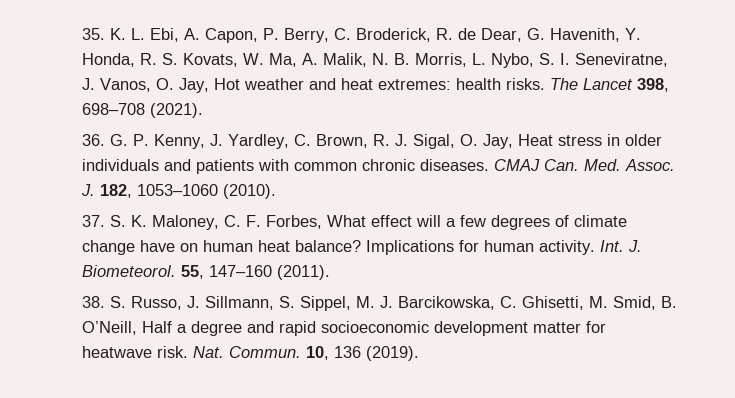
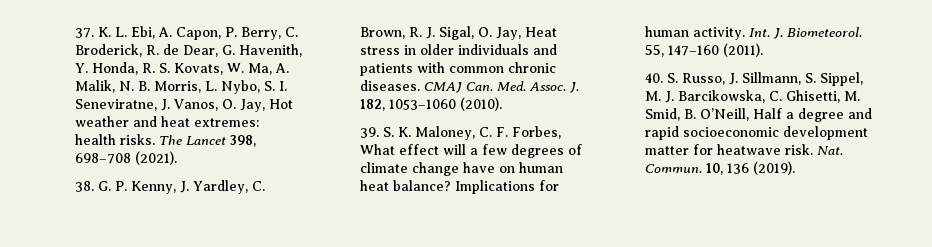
- 35. K. L. Ebi, A. Capon, P. Berry, C. Broderick, R. de Dear, G. Havenith, Y. Honda, R. S. Kovats, W. Ma, A. Malik, N. B. Morris, L. Nybo, S. I. Seneviratne, J. Vanos, O. Jay, Hot weather and heat extremes: health risks.
+ 37. K. L. Ebi, A. Capon, P. Berry, C. Broderick, R. de Dear, G. Havenith, Y. Honda, R. S. Kovats, W. Ma, A. Malik, N. B. Morris, L. Nybo, S. I. Seneviratne, J. Vanos, O. Jay, Hot weather and heat extremes: health risks.
- 36. G. P. Kenny, J. Yardley, C. Brown, R. J. Sigal, O. Jay, Heat stress in older individuals and patients with common chronic diseases.
+ 38. G. P. Kenny, J. Yardley, C. Brown, R. J. Sigal, O. Jay, Heat stress in older individuals and patients with common chronic diseases.
- 37. S. K. Maloney, C. F. Forbes, What effect will a few degrees of climate change have on human heat balance?
+ 39. S. K. Maloney, C. F. Forbes, What effect will a few degrees of climate change have on human heat balance?
- 38. S. Russo, J. Sillmann, S. Sippel, M. J. Barcikowska, C. Ghisetti, M. Smid, B. O’Neill, Half a degree and rapid socioeconomic development matter for heatwave risk.
+ 40. S. Russo, J. Sillmann, S. Sippel, M. J. Barcikowska, C. Ghisetti, M. Smid, B. O’Neill, Half a degree and rapid socioeconomic development matter for heatwave risk.

